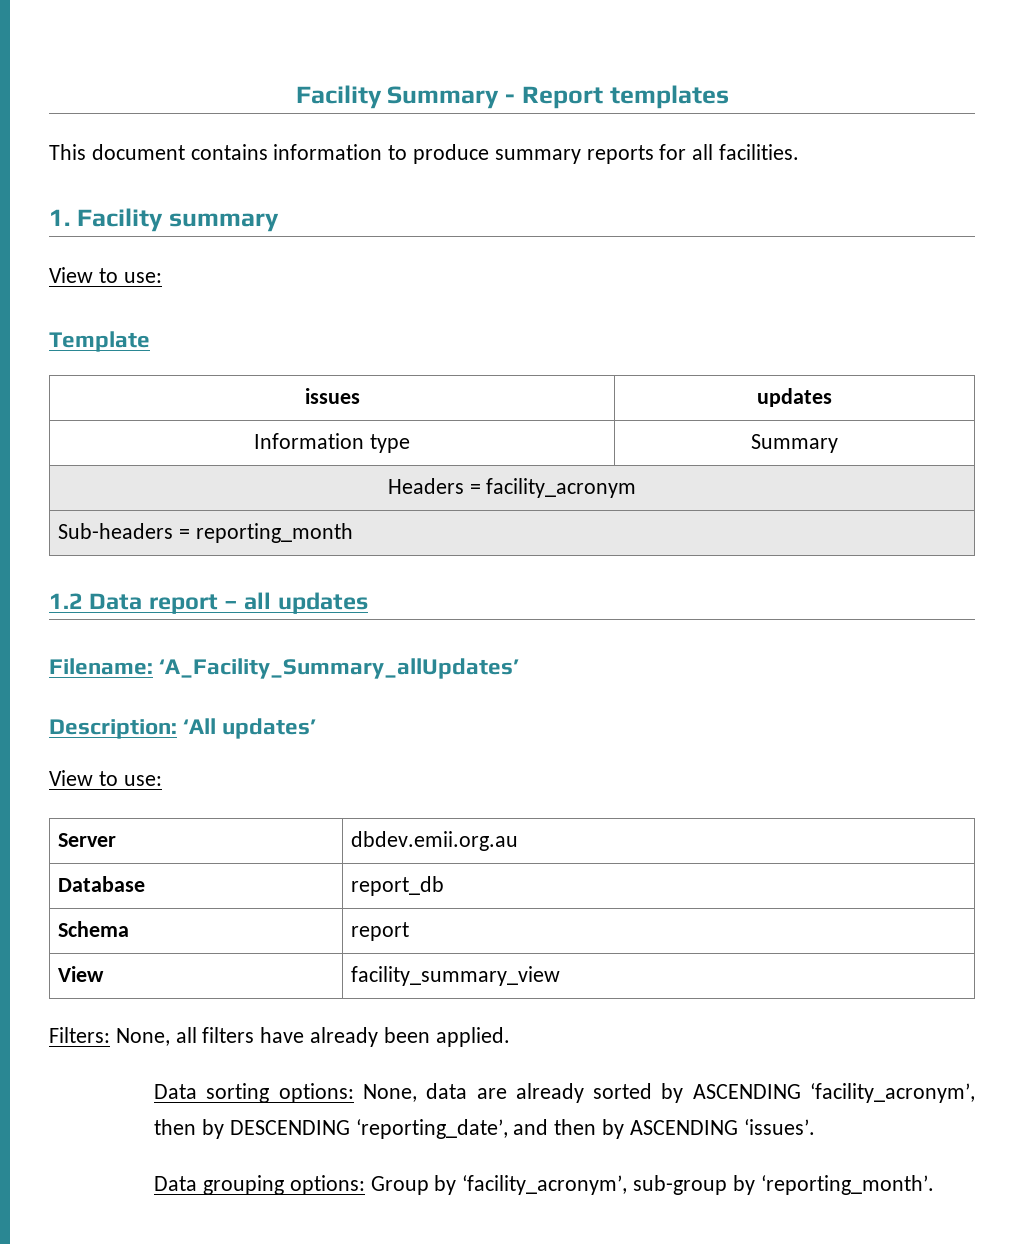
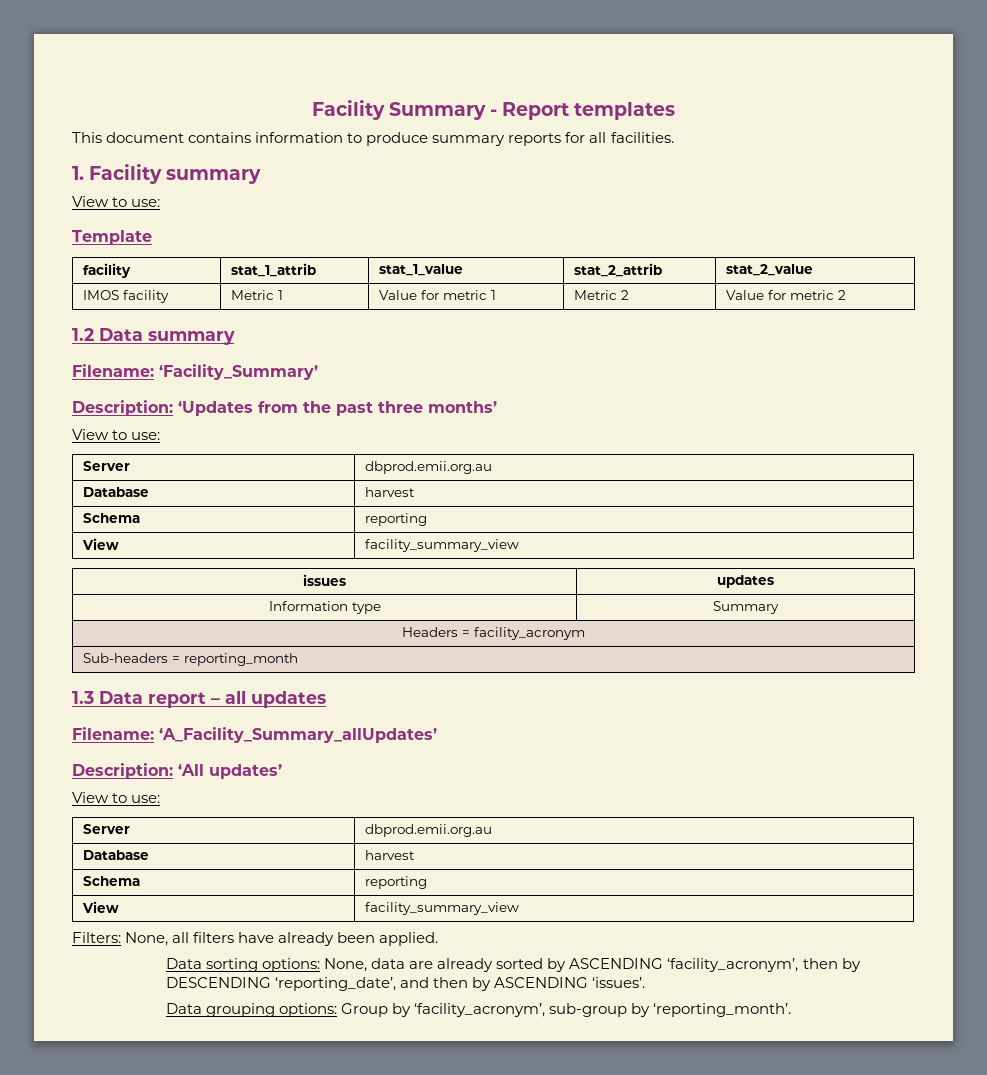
+ facility | stat_1_attrib | stat_1_value | stat_2_attrib | stat_2_value
+ IMOS facility | Metric 1 | Value for metric 1 | Metric 2 | Value for metric 2
+ 1.2 Data summary
+ Filename: ‘Facility_Summary’
+ Description: ‘Updates from the past three months’
+ View to use:
+ Server | dbprod.emii.org.au
+ Database | harvest
+ Schema | reporting
+ View | facility_summary_view
- 1.2 Data report – all updates
+ 1.3 Data report – all updates
  Description: ‘All updates’
  View to use:
- Server | dbdev.emii.org.au
- Database | report_db
- Schema | report
+ Server | dbprod.emii.org.au
+ Database | harvest
+ Schema | reporting

